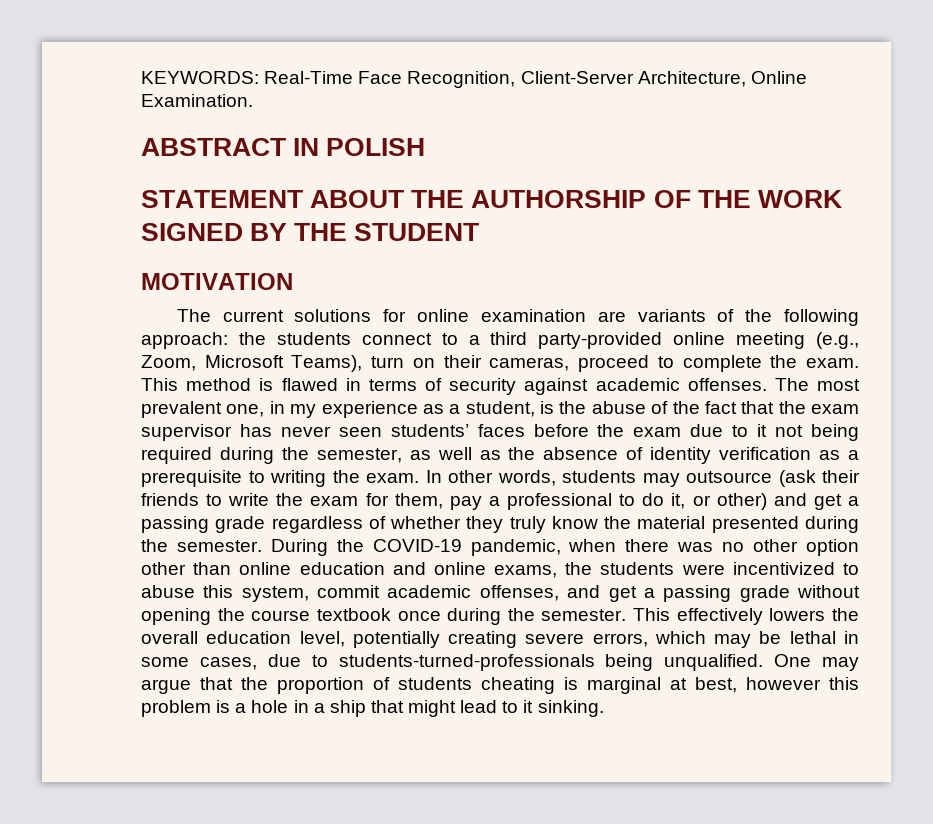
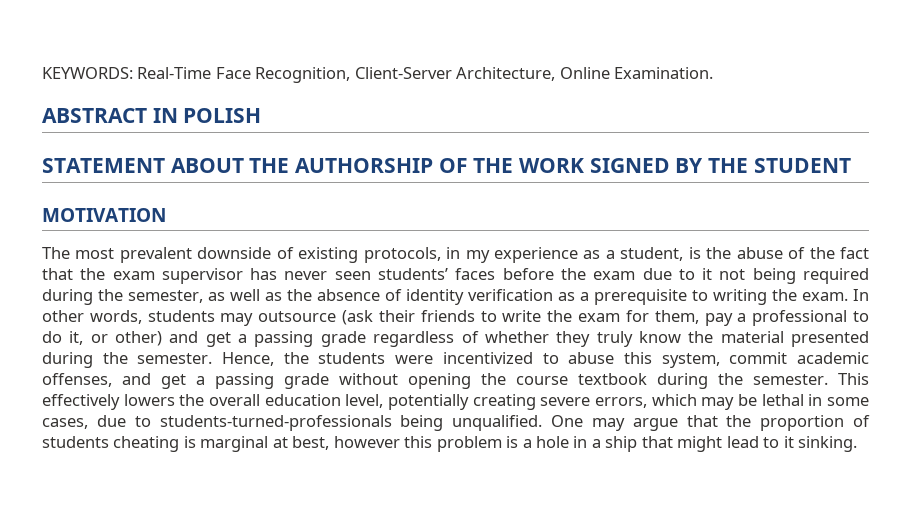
- The current solutions for online examination are variants of the following approach: the students connect to a third party-provided online meeting (e.g., Zoom, Microsoft Teams), turn on their cameras, proceed to complete the exam. This method is flawed in terms of security against academic offenses. The most prevalent one, in my experience as a student, is the abuse of the fact that the exam supervisor has never seen students’ faces before the exam due to it not being required during the semester, as well as the absence of identity verification as a prerequisite to writing the exam.
+ The most prevalent downside of existing protocols, in my experience as a student, is the abuse of the fact that the exam supervisor has never seen students’ faces before the exam due to it not being required during the semester, as well as the absence of identity verification as a prerequisite to writing the exam.
- During the COVID-19 pandemic, when there was no other option other than online education and online exams, the students were incentivized to abuse this system, commit academic offenses, and get a passing grade without opening the course textbook once during the semester.
+ Hence, the students were incentivized to abuse this system, commit academic offenses, and get a passing grade without opening the course textbook during the semester.

